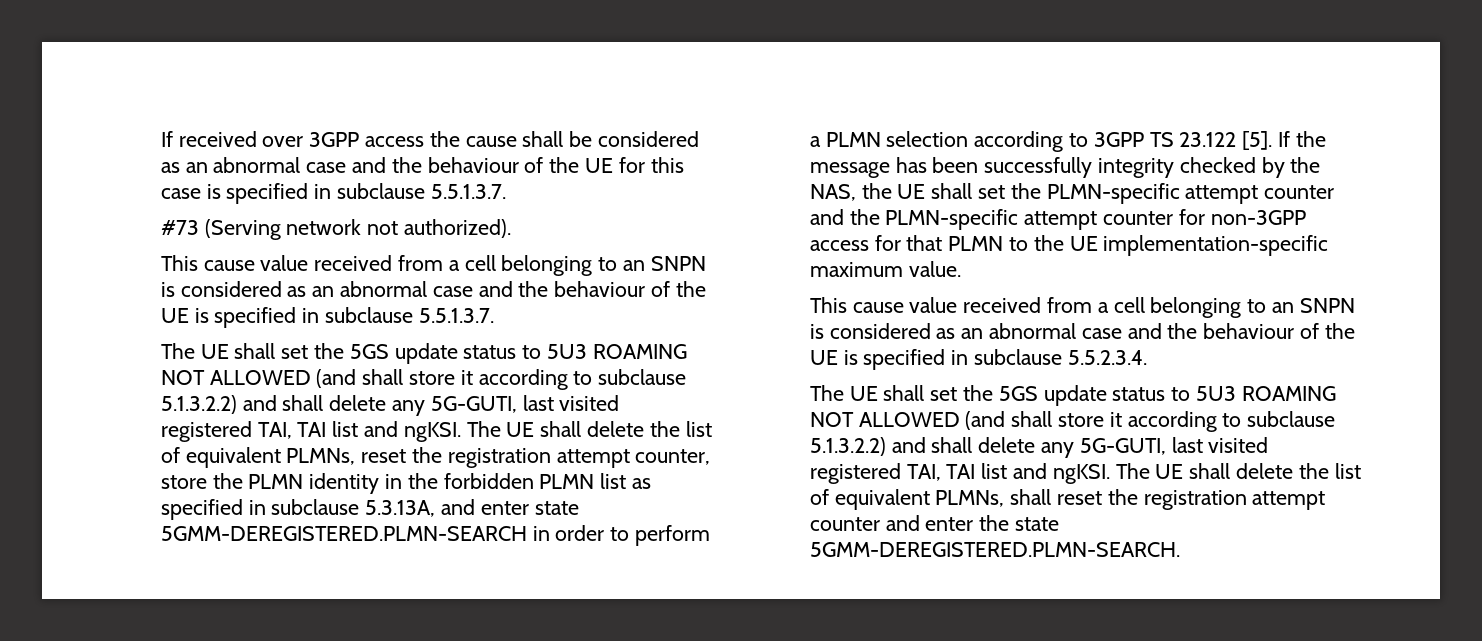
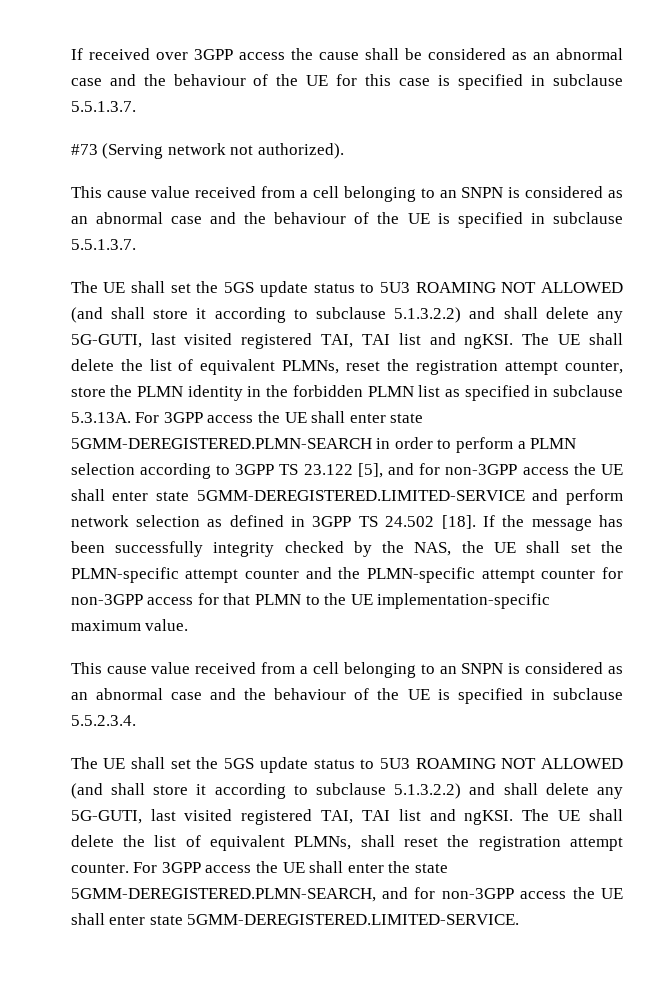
- The UE shall delete the list of equivalent PLMNs, reset the registration attempt counter, store the PLMN identity in the forbidden PLMN list as specified in subclause 5.3.13A, and enter state 5GMM-DEREGISTERED.PLMN-SEARCH in order to perform a PLMN selection according to 3GPP TS 23.122 [5].
+ The UE shall delete the list of equivalent PLMNs, reset the registration attempt counter, store the PLMN identity in the forbidden PLMN list as specified in subclause 5.3.13A. For 3GPP access the UE shall enter state 5GMM-DEREGISTERED.PLMN-SEARCH in order to perform a PLMN selection according to 3GPP TS 23.122 [5], and for non-3GPP access the UE shall enter state 5GMM-DEREGISTERED.LIMITED-SERVICE and perform network selection as defined in 3GPP TS 24.502 [18].
- The UE shall delete the list of equivalent PLMNs, shall reset the registration attempt counter and enter the state 5GMM-DEREGISTERED.PLMN-SEARCH.
+ The UE shall delete the list of equivalent PLMNs, shall reset the registration attempt counter. For 3GPP access the UE shall enter the state 5GMM-DEREGISTERED.PLMN-SEARCH, and for non-3GPP access the UE shall enter state 5GMM-DEREGISTERED.LIMITED-SERVICE.

